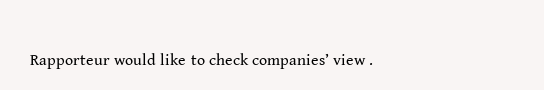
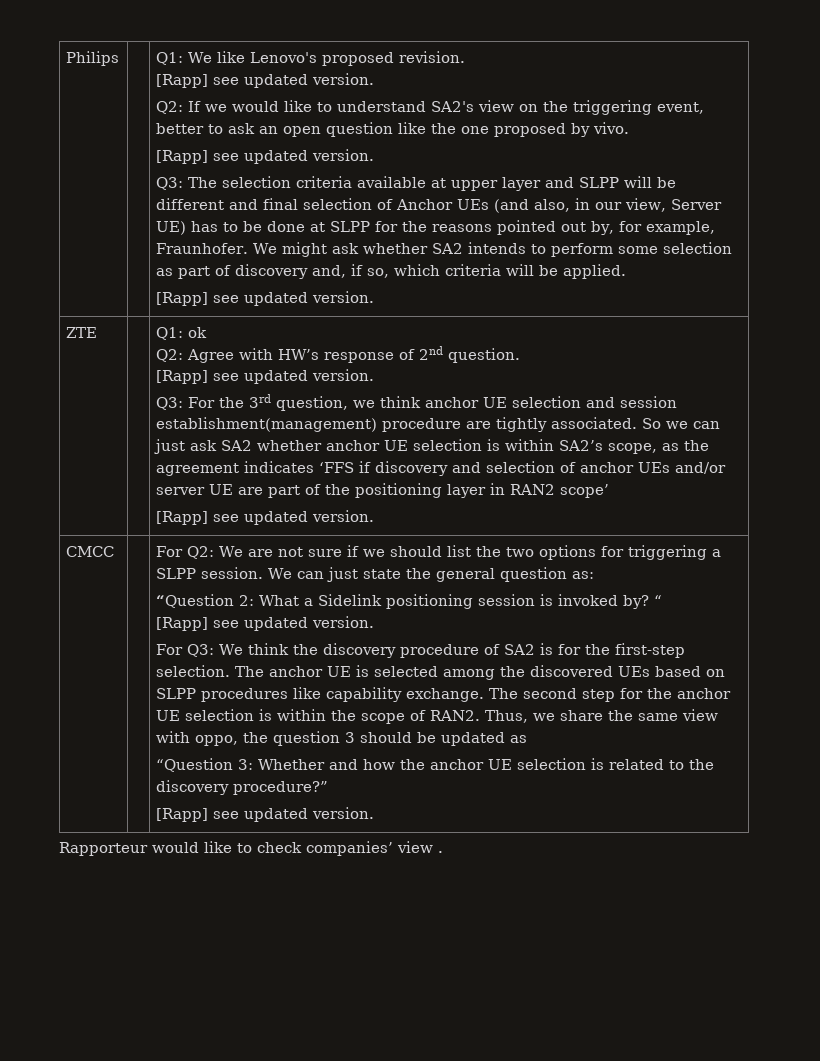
+ Philips | | Q1: We like Lenovo's proposed revision.
+ [Rapp] see updated version.
+ Q2: If we would like to understand SA2's view on the triggering event, better to ask an open question like the one proposed by vivo.
+ [Rapp] see updated version.
+ Q3: The selection criteria available at upper layer and SLPP will be different and final selection of Anchor UEs (and also, in our view, Server UE) has to be done at SLPP for the reasons pointed out by, for example, Fraunhofer. We might ask whether SA2 intends to perform some selection as part of discovery and, if so, which criteria will be applied.
+ [Rapp] see updated version.
+ ZTE | | Q1: ok
+ Q2: Agree with HW’s response of 2nd question.
+ [Rapp] see updated version.
+ Q3: For the 3rd question, we think anchor UE selection and session establishment(management) procedure are tightly associated. So we can just ask SA2 whether anchor UE selection is within SA2’s scope, as the agreement indicates ‘FFS if discovery and selection of anchor UEs and/or server UE are part of the positioning layer in RAN2 scope’
+ [Rapp] see updated version.
+ CMCC | | For Q2: We are not sure if we should list the two options for triggering a SLPP session. We can just state the general question as:
+ “Question 2: What a Sidelink positioning session is invoked by? “
+ [Rapp] see updated version.
+ For Q3: We think the discovery procedure of SA2 is for the first-step selection. The anchor UE is selected among the discovered UEs based on SLPP procedures like capability exchange. The second step for the anchor UE selection is within the scope of RAN2. Thus, we share the same view with oppo, the question 3 should be updated as
+ “Question 3: Whether and how the anchor UE selection is related to the discovery procedure?”
+ [Rapp] see updated version.

